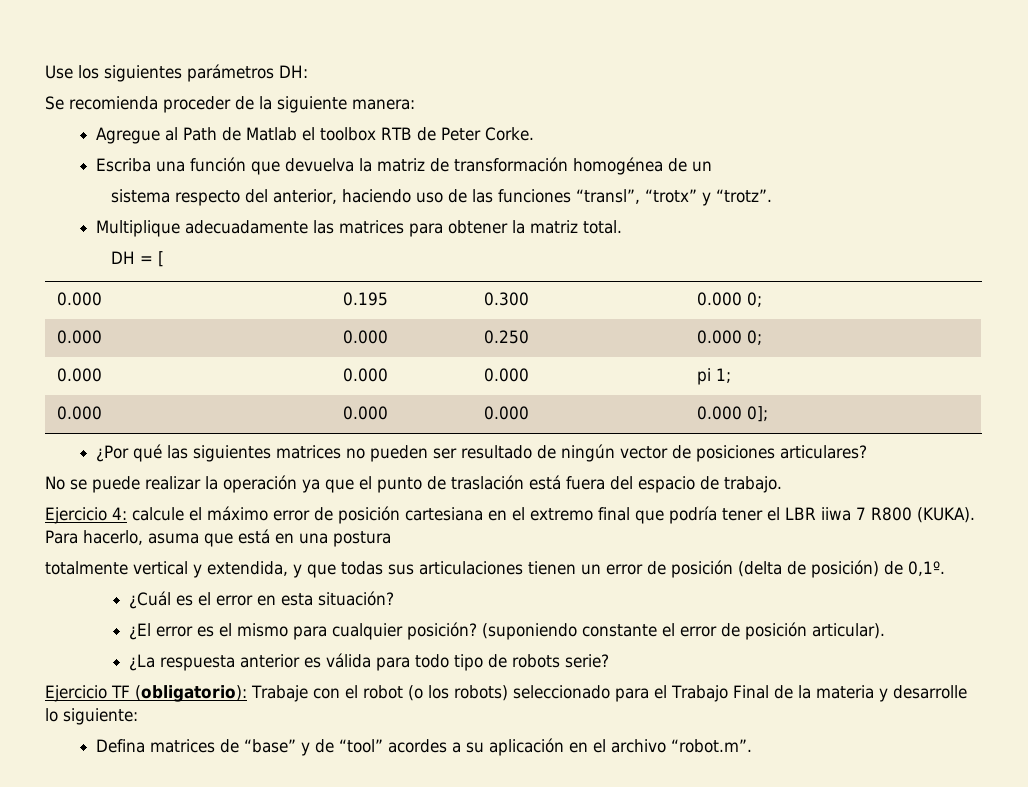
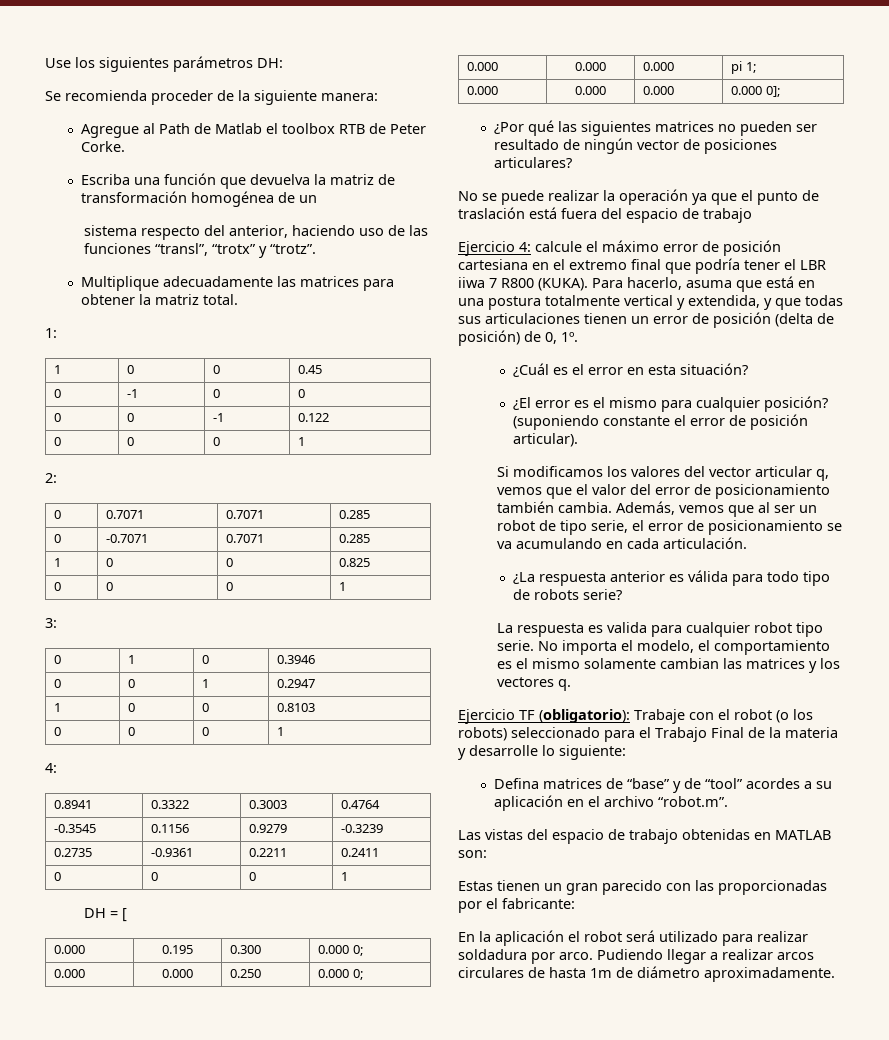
+ 1:
+ 1 | 0 | 0 | 0.45
+ 0 | -1 | 0 | 0
+ 0 | 0 | -1 | 0.122
+ 0 | 0 | 0 | 1
+ 2:
+ 0 | 0.7071 | 0.7071 | 0.285
+ 0 | -0.7071 | 0.7071 | 0.285
+ 1 | 0 | 0 | 0.825
+ 0 | 0 | 0 | 1
+ 3:
+ 0 | 1 | 0 | 0.3946
+ 0 | 0 | 1 | 0.2947
+ 1 | 0 | 0 | 0.8103
+ 0 | 0 | 0 | 1
+ 4:
+ 0.8941 | 0.3322 | 0.3003 | 0.4764
+ -0.3545 | 0.1156 | 0.9279 | -0.3239
+ 0.2735 | -0.9361 | 0.2211 | 0.2411
+ 0 | 0 | 0 | 1
- No se puede realizar la operación ya que el punto de traslación está fuera del espacio de trabajo.
+ No se puede realizar la operación ya que el punto de traslación está fuera del espacio de trabajo
- Para hacerlo, asuma que está en una postura
- totalmente vertical y extendida, y que todas sus articulaciones tienen un error de posición (delta de posición) de 0,1º.
+ Para hacerlo, asuma que está en una postura totalmente vertical y extendida, y que todas sus articulaciones tienen un error de posición (delta de posición) de 0, 1º.
+ Si modificamos los valores del vector articular q, vemos que el valor del error de posicionamiento también cambia. Además, vemos que al ser un robot de tipo serie, el error de posicionamiento se va acumulando en cada articulación.
+ La respuesta es valida para cualquier robot tipo serie. No importa el modelo, el comportamiento es el mismo solamente cambian las matrices y los vectores q.
+ Las vistas del espacio de trabajo obtenidas en MATLAB son:
+ Estas tienen un gran parecido con las proporcionadas por el fabricante:
+ En la aplicación el robot será utilizado para realizar soldadura por arco. Pudiendo llegar a realizar arcos circulares de hasta 1m de diámetro aproximadamente.

